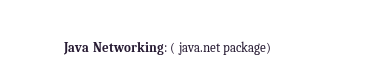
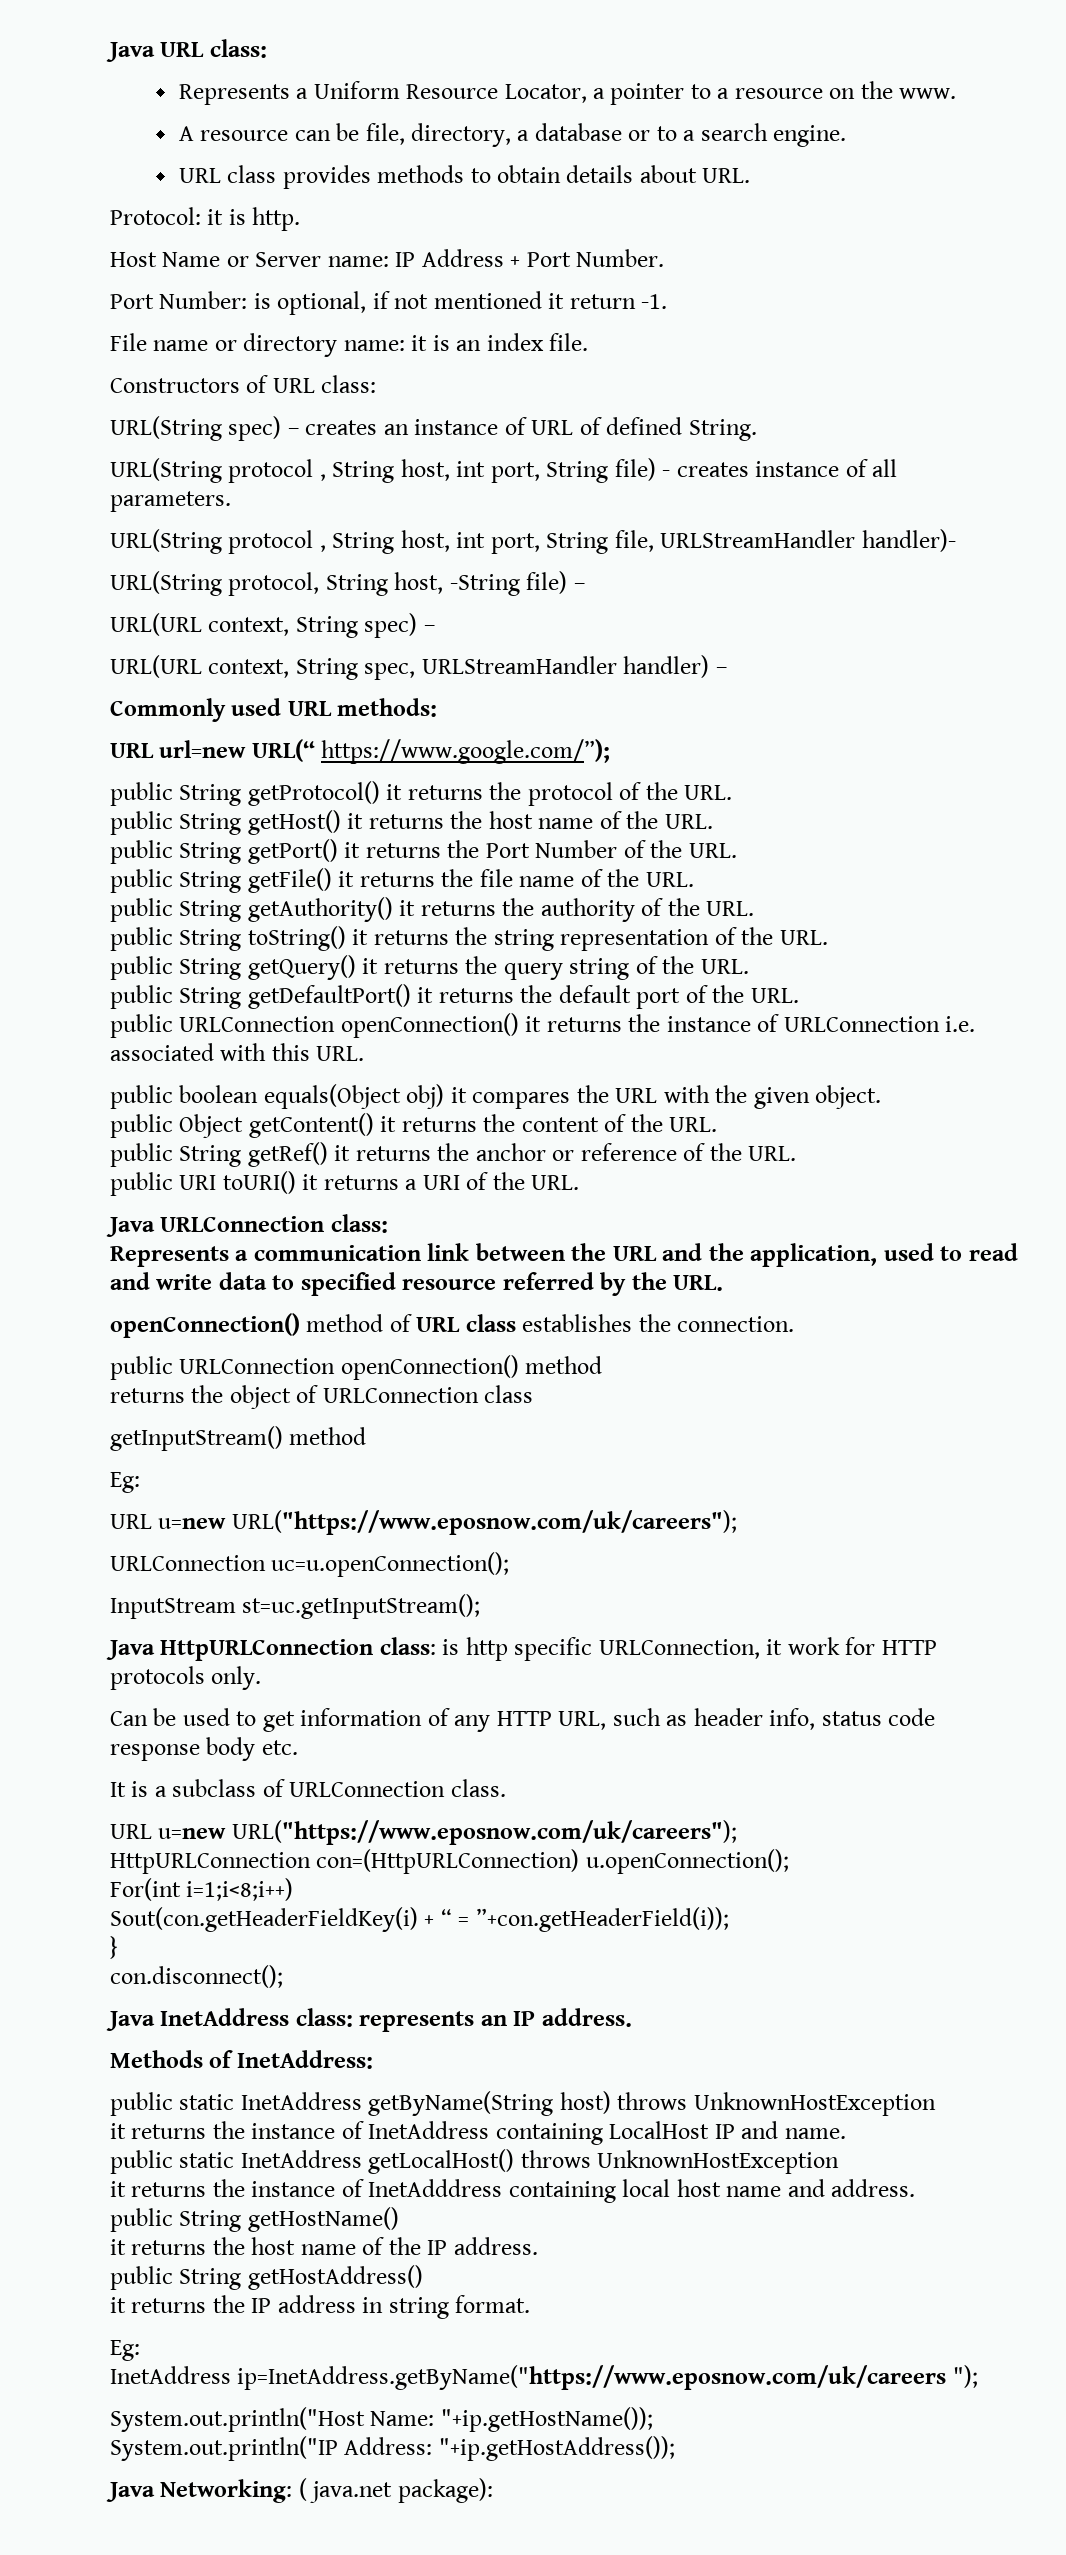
- Java Networking: ( java.net package)
+ Java URL class:
+ Represents a Uniform Resource Locator, a pointer to a resource on the www.
+ A resource can be file, directory, a database or to a search engine.
+ URL class provides methods to obtain details about URL.
+ Protocol: it is http.
+ Host Name or Server name: IP Address + Port Number.
+ Port Number: is optional, if not mentioned it return -1.
+ File name or directory name: it is an index file.
+ Constructors of URL class:
+ URL(String spec) – creates an instance of URL of defined String.
+ URL(String protocol , String host, int port, String file) - creates instance of all parameters.
+ URL(String protocol , String host, int port, String file, URLStreamHandler handler)-
+ URL(String protocol, String host, -String file) –
+ URL(URL context, String spec) –
+ URL(URL context, String spec, URLStreamHandler handler) –
+ Commonly used URL methods:
+ URL url=new URL(“ https://www.google.com/”);
+ public String getProtocol() it returns the protocol of the URL.
+ public String getHost() it returns the host name of the URL.
+ public String getPort() it returns the Port Number of the URL.
+ public String getFile() it returns the file name of the URL.
+ public String getAuthority() it returns the authority of the URL.
+ public String toString() it returns the string representation of the URL.
+ public String getQuery() it returns the query string of the URL.
+ public String getDefaultPort() it returns the default port of the URL.
+ public URLConnection openConnection() it returns the instance of URLConnection i.e. associated with this URL.
+ public boolean equals(Object obj) it compares the URL with the given object.
+ public Object getContent() it returns the content of the URL.
+ public String getRef() it returns the anchor or reference of the URL.
+ public URI toURI() it returns a URI of the URL.
+ Java URLConnection class:
+ Represents a communication link between the URL and the application, used to read and write data to specified resource referred by the URL.
+ openConnection() method of URL class establishes the connection.
+ public URLConnection openConnection() method
+ returns the object of URLConnection class
+ getInputStream() method
+ Eg:
+ URL u=new URL("https://www.eposnow.com/uk/careers");
+ URLConnection uc=u.openConnection();
+ InputStream st=uc.getInputStream();
+ Java HttpURLConnection class: is http specific URLConnection, it work for HTTP protocols only.
+ Can be used to get information of any HTTP URL, such as header info, status code response body etc.
+ It is a subclass of URLConnection class.
+ URL u=new URL("https://www.eposnow.com/uk/careers");
+ HttpURLConnection con=(HttpURLConnection) u.openConnection();
+ For(int i=1;i<8;i++)
+ Sout(con.getHeaderFieldKey(i) + “ = ”+con.getHeaderField(i));
+ }
+ con.disconnect();
+ Java InetAddress class: represents an IP address.
+ Methods of InetAddress:
+ public static InetAddress getByName(String host) throws UnknownHostException
+ it returns the instance of InetAddress containing LocalHost IP and name.
+ public static InetAddress getLocalHost() throws UnknownHostException
+ it returns the instance of InetAdddress containing local host name and address.
+ public String getHostName()
+ it returns the host name of the IP address.
+ public String getHostAddress()
+ it returns the IP address in string format.
+ Eg:
+ InetAddress ip=InetAddress.getByName("https://www.eposnow.com/uk/careers ");
+ System.out.println("Host Name: "+ip.getHostName());
+ System.out.println("IP Address: "+ip.getHostAddress());
+ Java Networking: ( java.net package):

